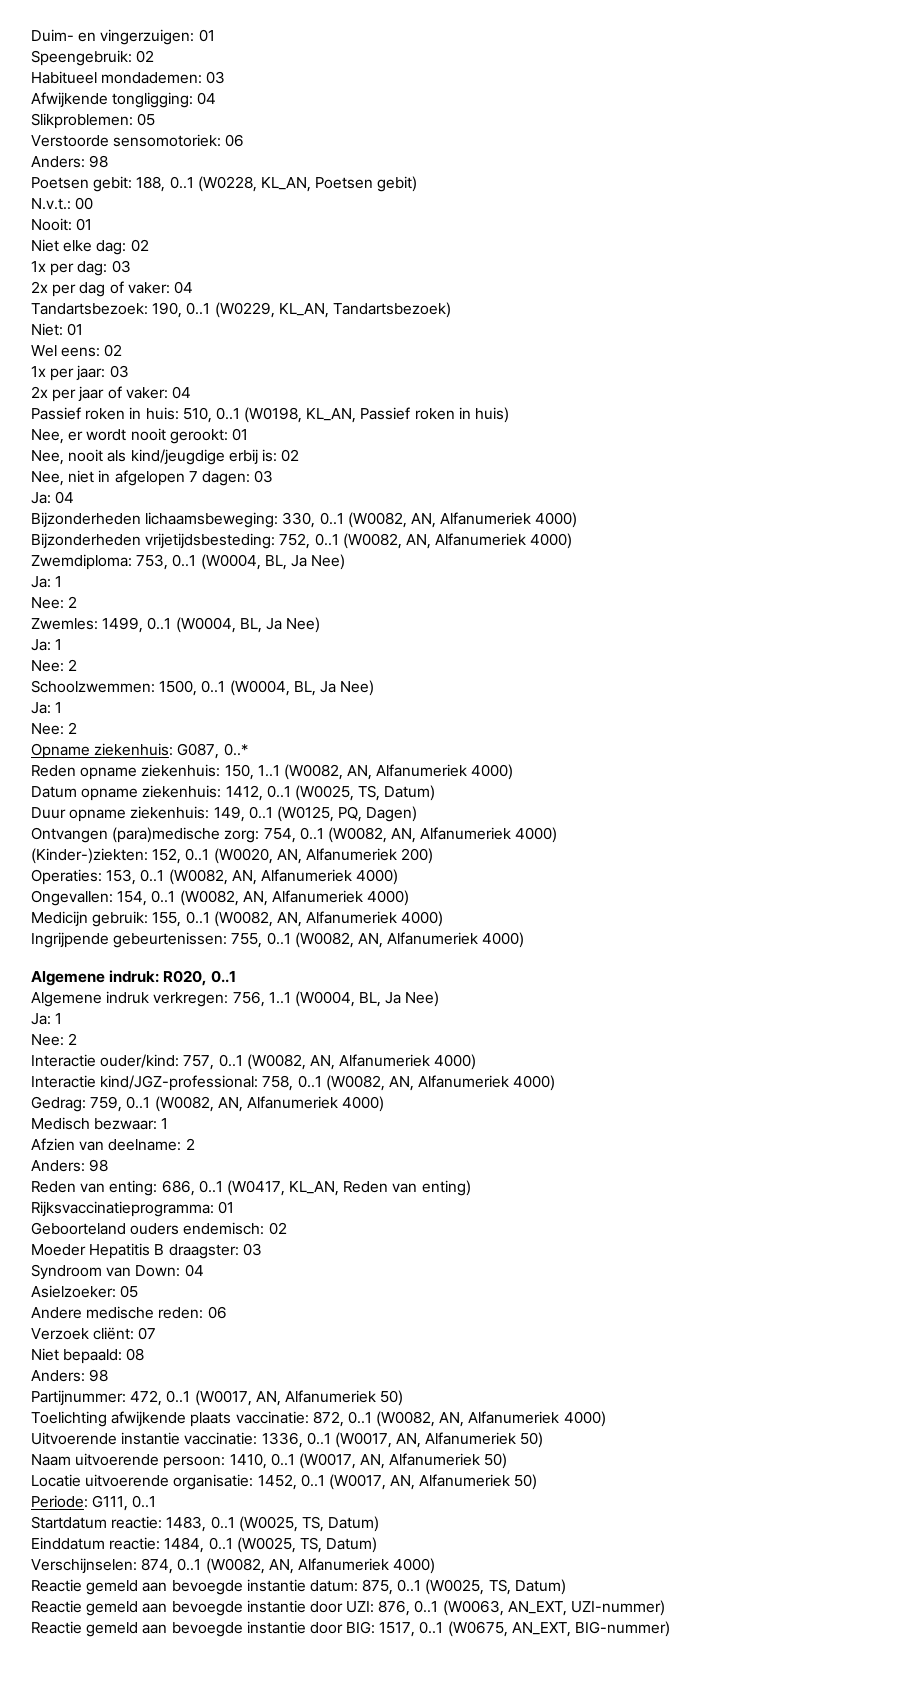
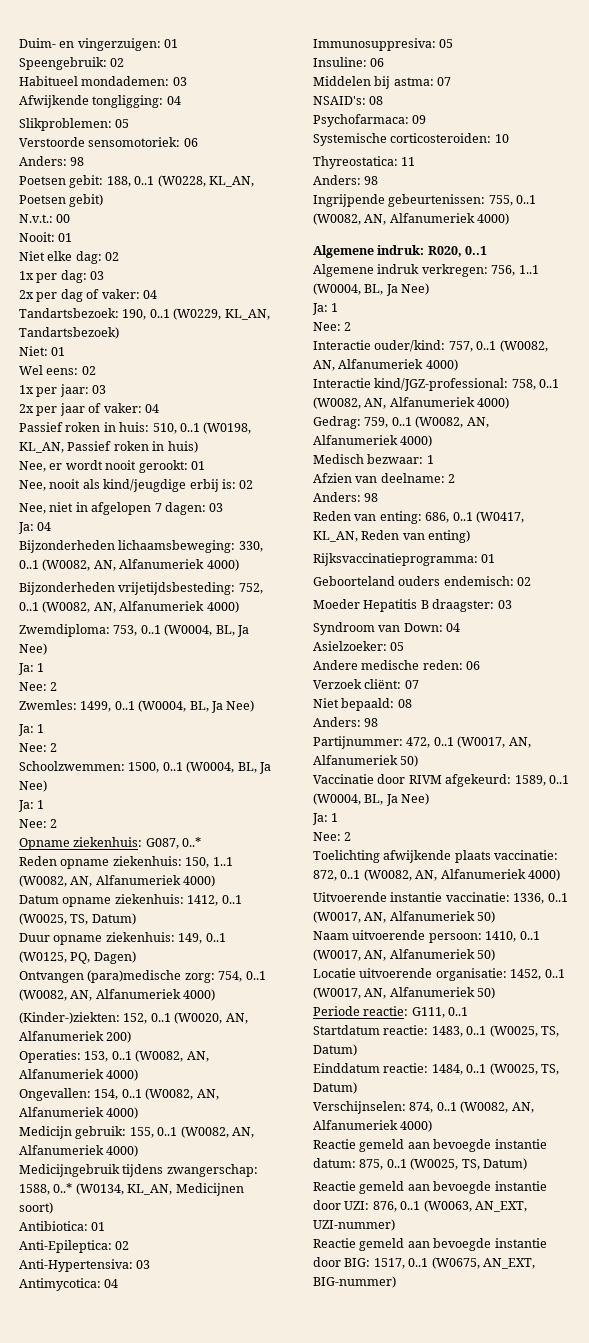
+ Medicijngebruik tijdens zwangerschap: 1588, 0..* (W0134, KL_AN, Medicijnen soort)
+ Antibiotica: 01
+ Anti-Epileptica: 02
+ Anti-Hypertensiva: 03
+ Antimycotica: 04
+ Immunosuppresiva: 05
+ Insuline: 06
+ Middelen bij astma: 07
+ NSAID's: 08
+ Psychofarmaca: 09
+ Systemische corticosteroiden: 10
+ Thyreostatica: 11
+ Anders: 98
+ Vaccinatie door RIVM afgekeurd: 1589, 0..1 (W0004, BL, Ja Nee)
+ Ja: 1
+ Nee: 2
- Periode: G111, 0..1
+ Periode reactie: G111, 0..1

